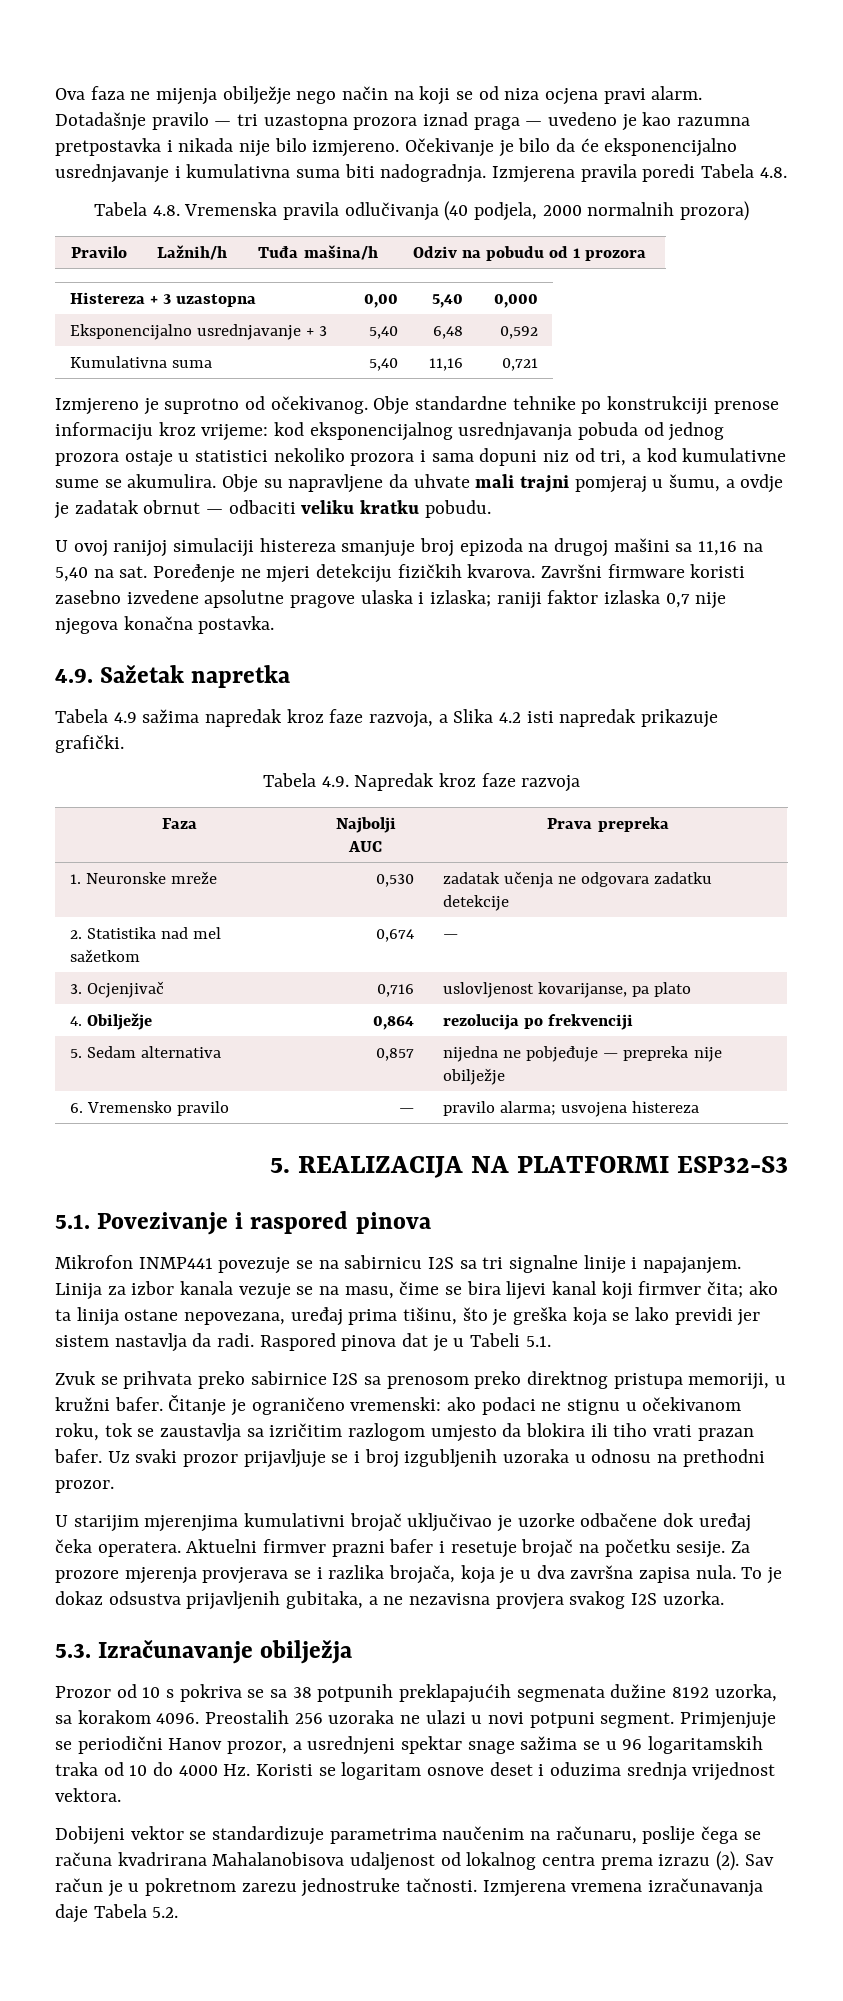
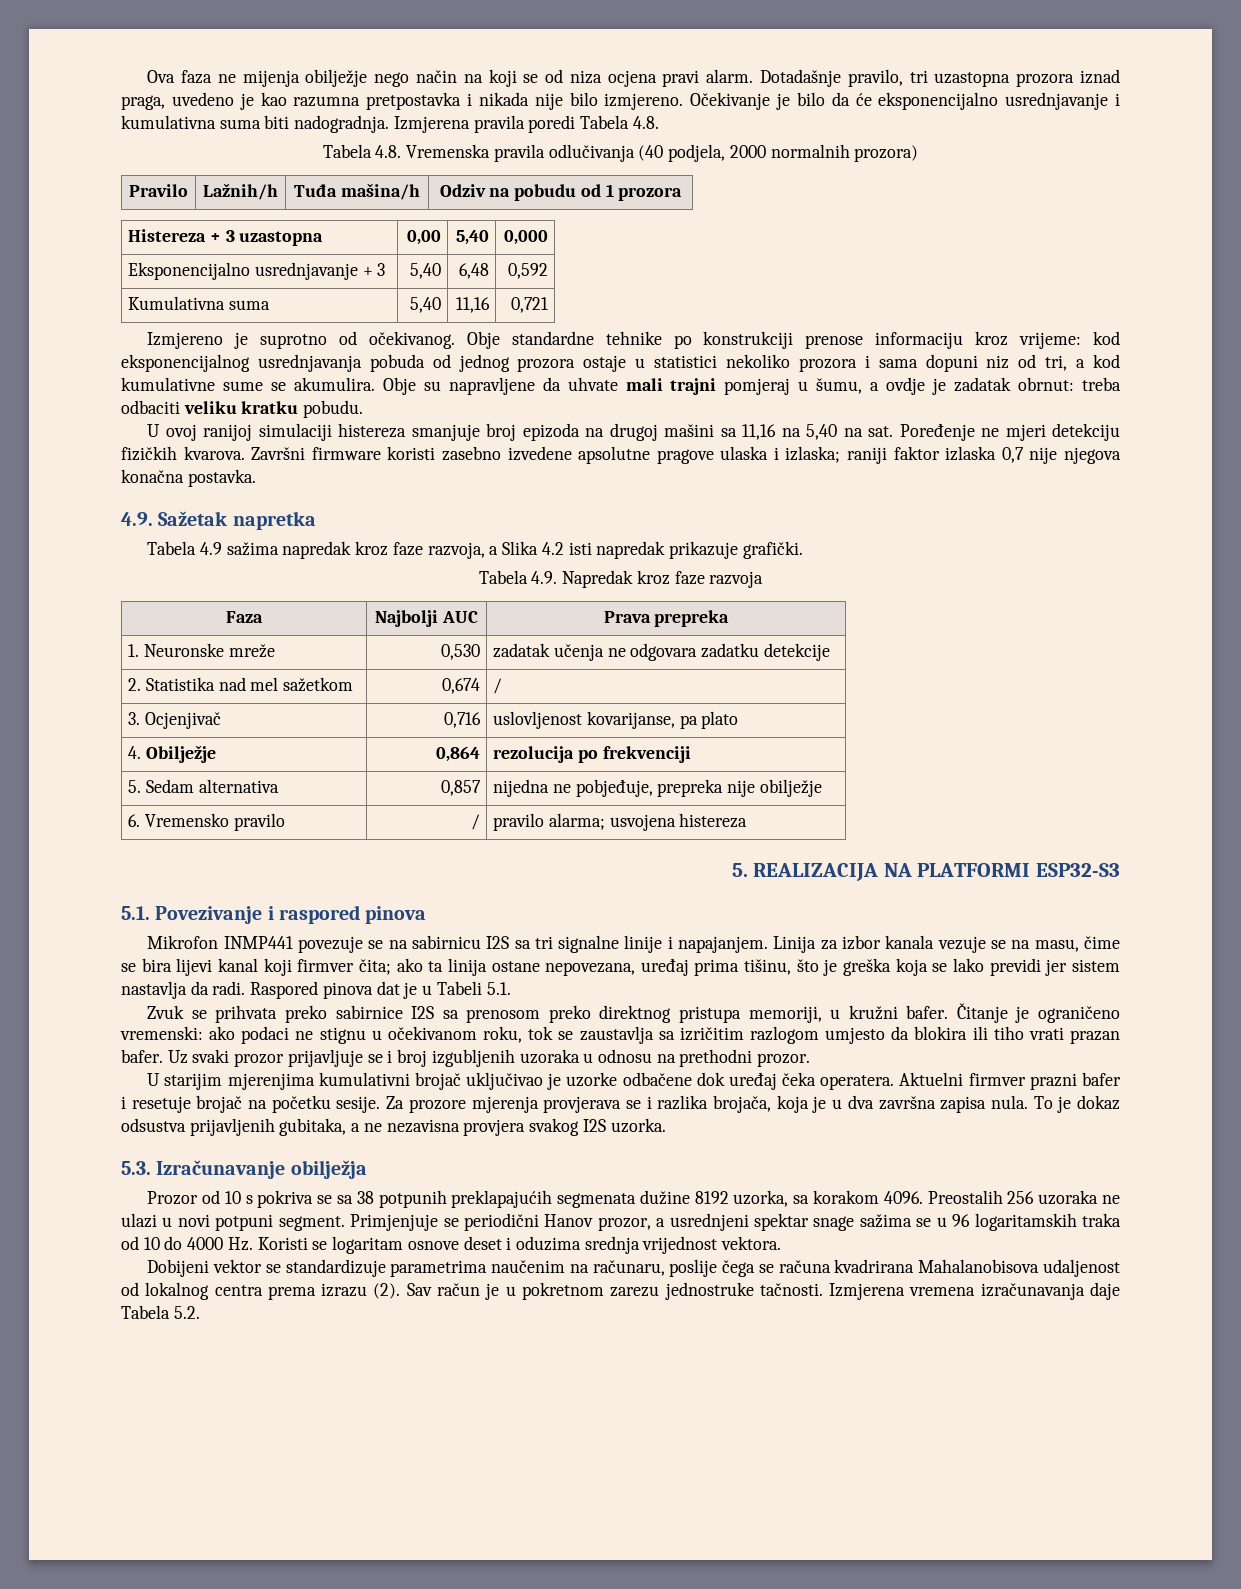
- Dotadašnje pravilo — tri uzastopna prozora iznad praga — uvedeno je kao razumna pretpostavka i nikada nije bilo izmjereno.
+ Dotadašnje pravilo, tri uzastopna prozora iznad praga, uvedeno je kao razumna pretpostavka i nikada nije bilo izmjereno.
- Obje su napravljene da uhvate mali trajni pomjeraj u šumu, a ovdje je zadatak obrnut — odbaciti veliku kratku pobudu.
+ Obje su napravljene da uhvate mali trajni pomjeraj u šumu, a ovdje je zadatak obrnut: treba odbaciti veliku kratku pobudu.
- 2. Statistika nad mel sažetkom | 0,674 | —
+ 2. Statistika nad mel sažetkom | 0,674 | /
- 5. Sedam alternativa | 0,857 | nijedna ne pobjeđuje — prepreka nije obilježje
+ 5. Sedam alternativa | 0,857 | nijedna ne pobjeđuje, prepreka nije obilježje
- 6. Vremensko pravilo | — | pravilo alarma; usvojena histereza
+ 6. Vremensko pravilo | / | pravilo alarma; usvojena histereza

